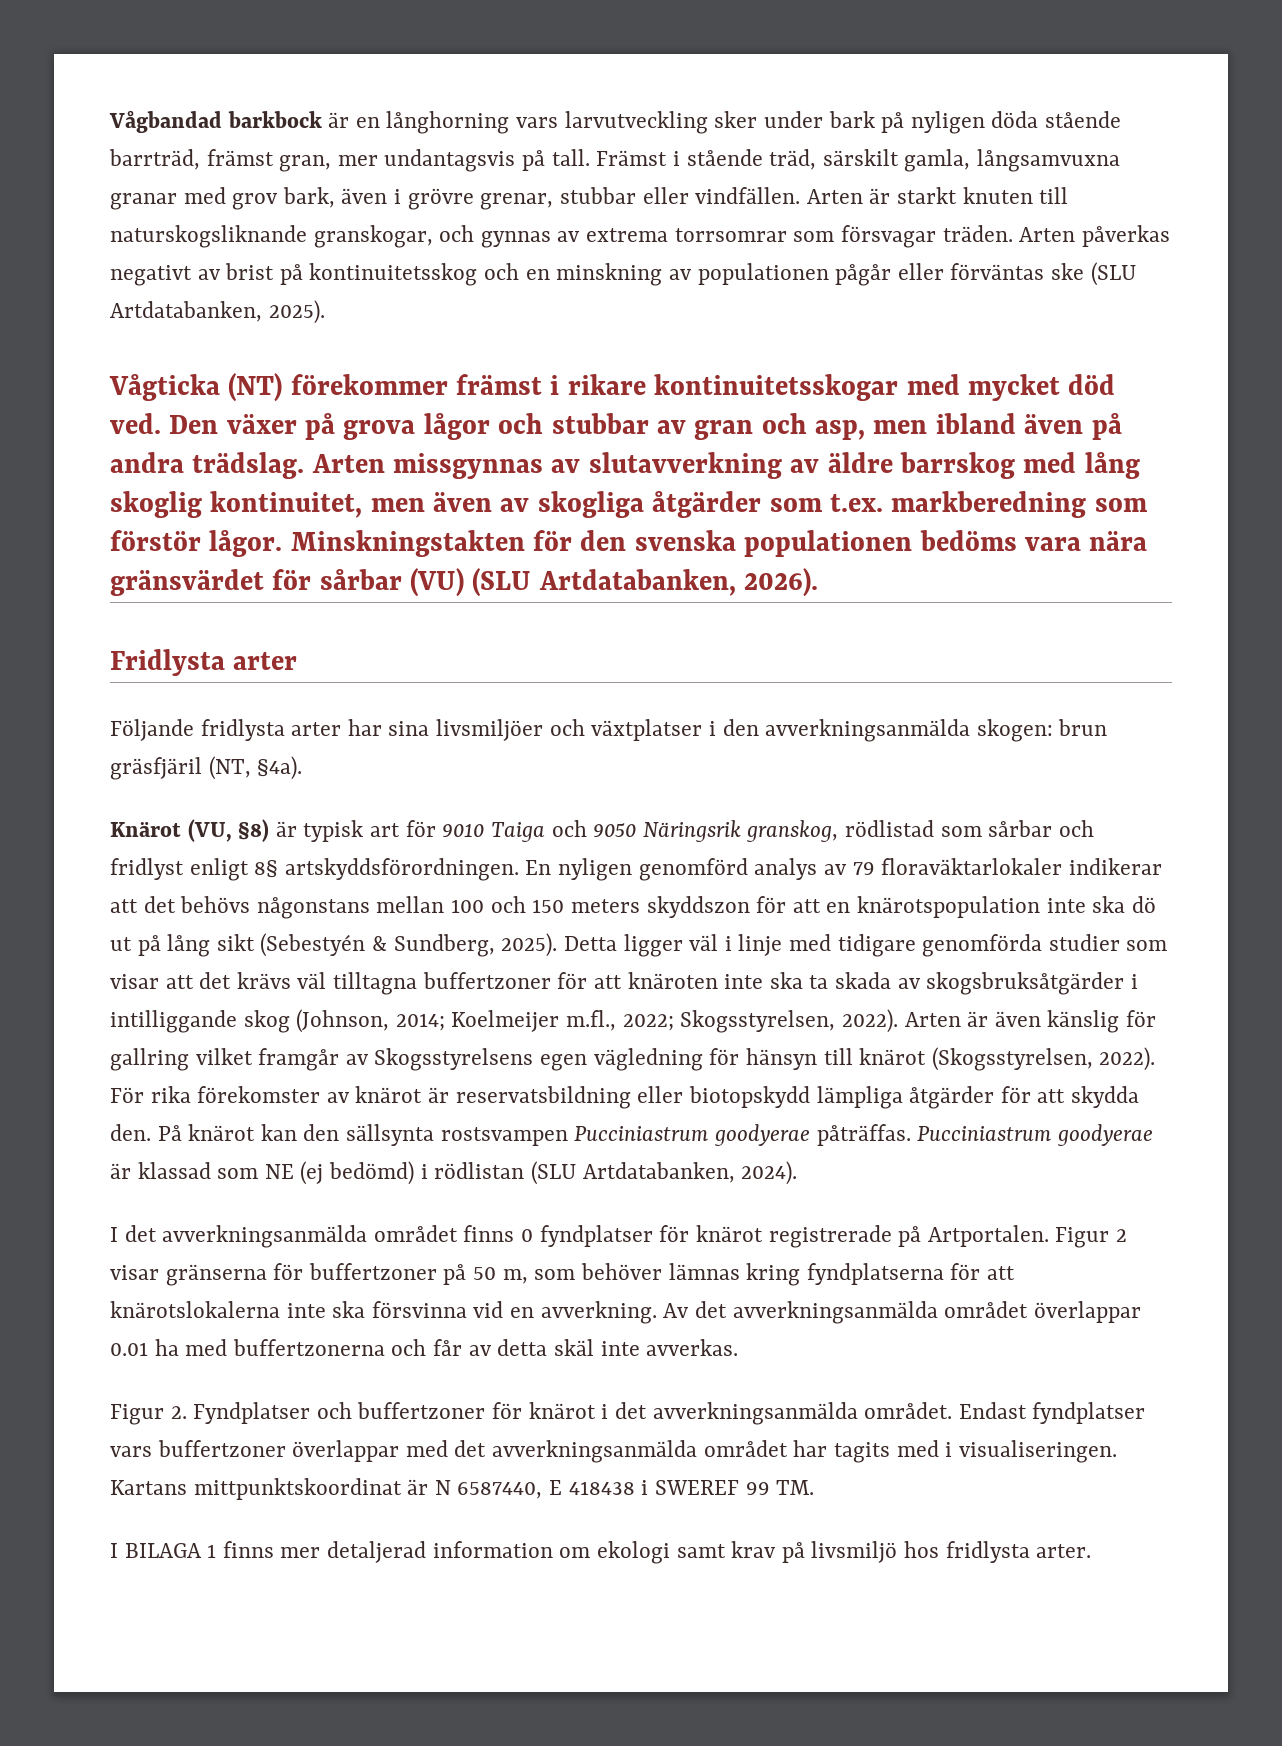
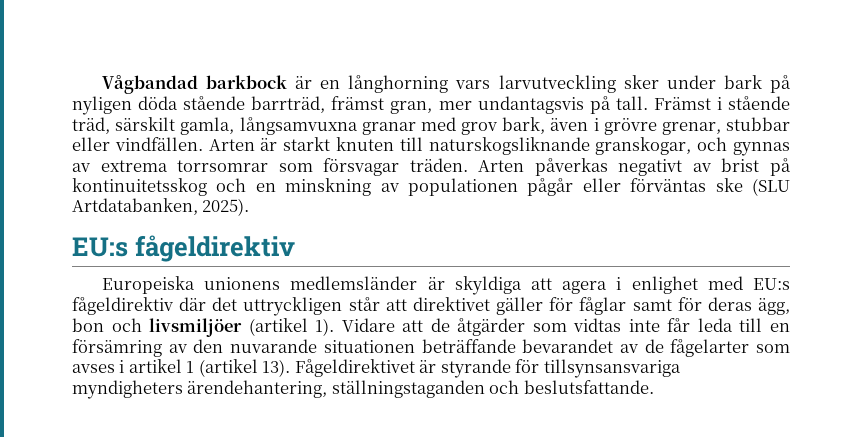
  Arten påverkas negativt av brist på kontinuitetsskog och en minskning av populationen pågår eller förväntas ske (SLU Artdatabanken, 2025).
- Vågticka (NT) förekommer främst i rikare kontinuitetsskogar med mycket död ved. Den växer på grova lågor och stubbar av gran och asp, men ibland även på andra trädslag. Arten missgynnas av slutavverkning av äldre barrskog med lång skoglig kontinuitet, men även av skogliga åtgärder som t.ex. markberedning som förstör lågor. Minskningstakten för den svenska populationen bedöms vara nära gränsvärdet för sårbar (VU) (SLU Artdatabanken, 2026).
- Fridlysta arter
- Följande fridlysta arter har sina livsmiljöer och växtplatser i den avverkningsanmälda skogen: brun gräsfjäril (NT, §4a).
- Knärot (VU, §8) är typisk art för 9010 Taiga och 9050 Näringsrik granskog, rödlistad som sårbar och fridlyst enligt 8§ artskyddsförordningen. En nyligen genomförd analys av 79 floraväktarlokaler indikerar att det behövs någonstans mellan 100 och 150 meters skyddszon för att en knärotspopulation inte ska dö ut på lång sikt (Sebestyén & Sundberg, 2025). Detta ligger väl i linje med tidigare genomförda studier som visar att det krävs väl tilltagna buffertzoner för att knäroten inte ska ta skada av skogsbruksåtgärder i intilliggande skog (Johnson, 2014; Koelmeijer m.fl., 2022; Skogsstyrelsen, 2022). Arten är även känslig för gallring vilket framgår av Skogsstyrelsens egen vägledning för hänsyn till knärot (Skogsstyrelsen, 2022). För rika förekomster av knärot är reservatsbildning eller biotopskydd lämpliga åtgärder för att skydda den. På knärot kan den sällsynta rostsvampen Pucciniastrum goodyerae påträffas. Pucciniastrum goodyerae är klassad som NE (ej bedömd) i rödlistan (SLU Artdatabanken, 2024).
- I det avverkningsanmälda området finns 0 fyndplatser för knärot registrerade på Artportalen. Figur 2 visar gränserna för buffertzoner på 50 m, som behöver lämnas kring fyndplatserna för att knärotslokalerna inte ska försvinna vid en avverkning. Av det avverkningsanmälda området överlappar 0.01 ha med buffertzonerna och får av detta skäl inte avverkas.
- Figur 2. Fyndplatser och buffertzoner för knärot i det avverkningsanmälda området. Endast fyndplatser vars buffertzoner överlappar med det avverkningsanmälda området har tagits med i visualiseringen. Kartans mittpunktskoordinat är N 6587440, E 418438 i SWEREF 99 TM.
- I BILAGA 1 finns mer detaljerad information om ekologi samt krav på livsmiljö hos fridlysta arter.
+ EU:s fågeldirektiv
+ Europeiska unionens medlemsländer är skyldiga att agera i enlighet med EU:s fågeldirektiv där det uttryckligen står att direktivet gäller för fåglar samt för deras ägg, bon och livsmiljöer (artikel 1). Vidare att de åtgärder som vidtas inte får leda till en försämring av den nuvarande situationen beträffande bevarandet av de fågelarter som avses i artikel 1 (artikel 13). Fågeldirektivet är styrande för tillsynsansvariga myndigheters ärendehantering, ställningstaganden och beslutsfattande.

